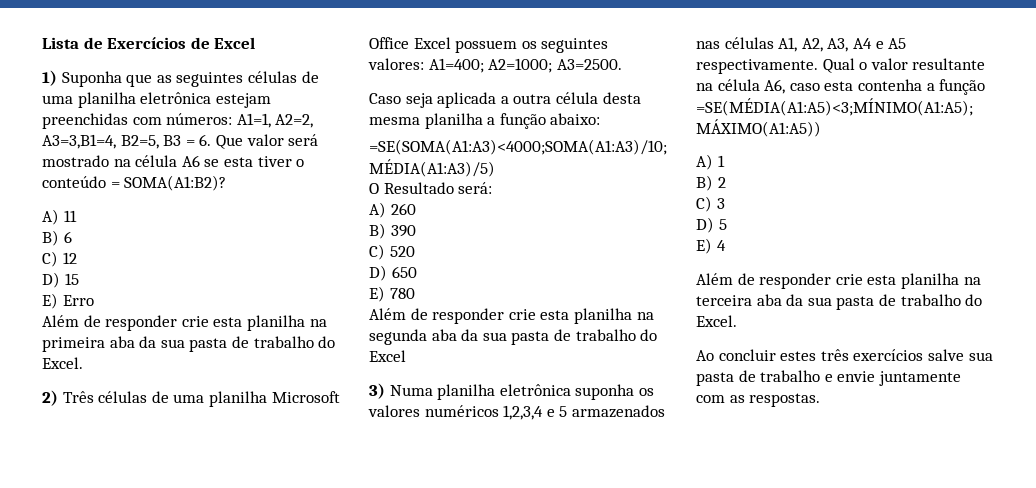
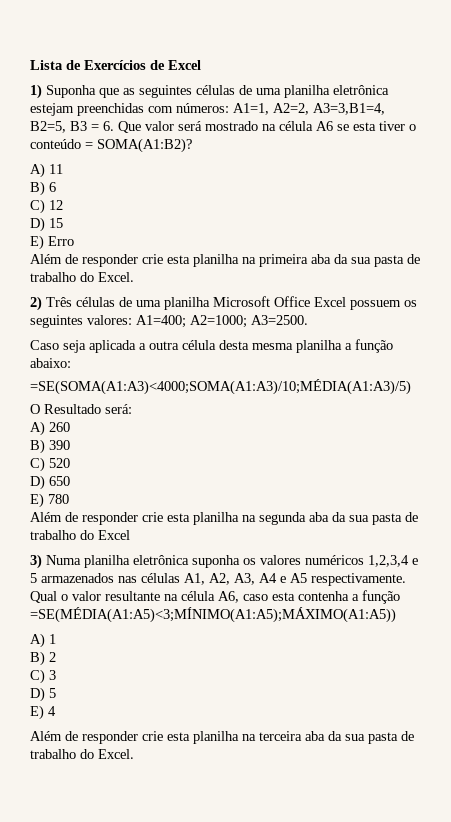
- Ao concluir estes três exercícios salve sua pasta de trabalho e envie juntamente com as respostas.

